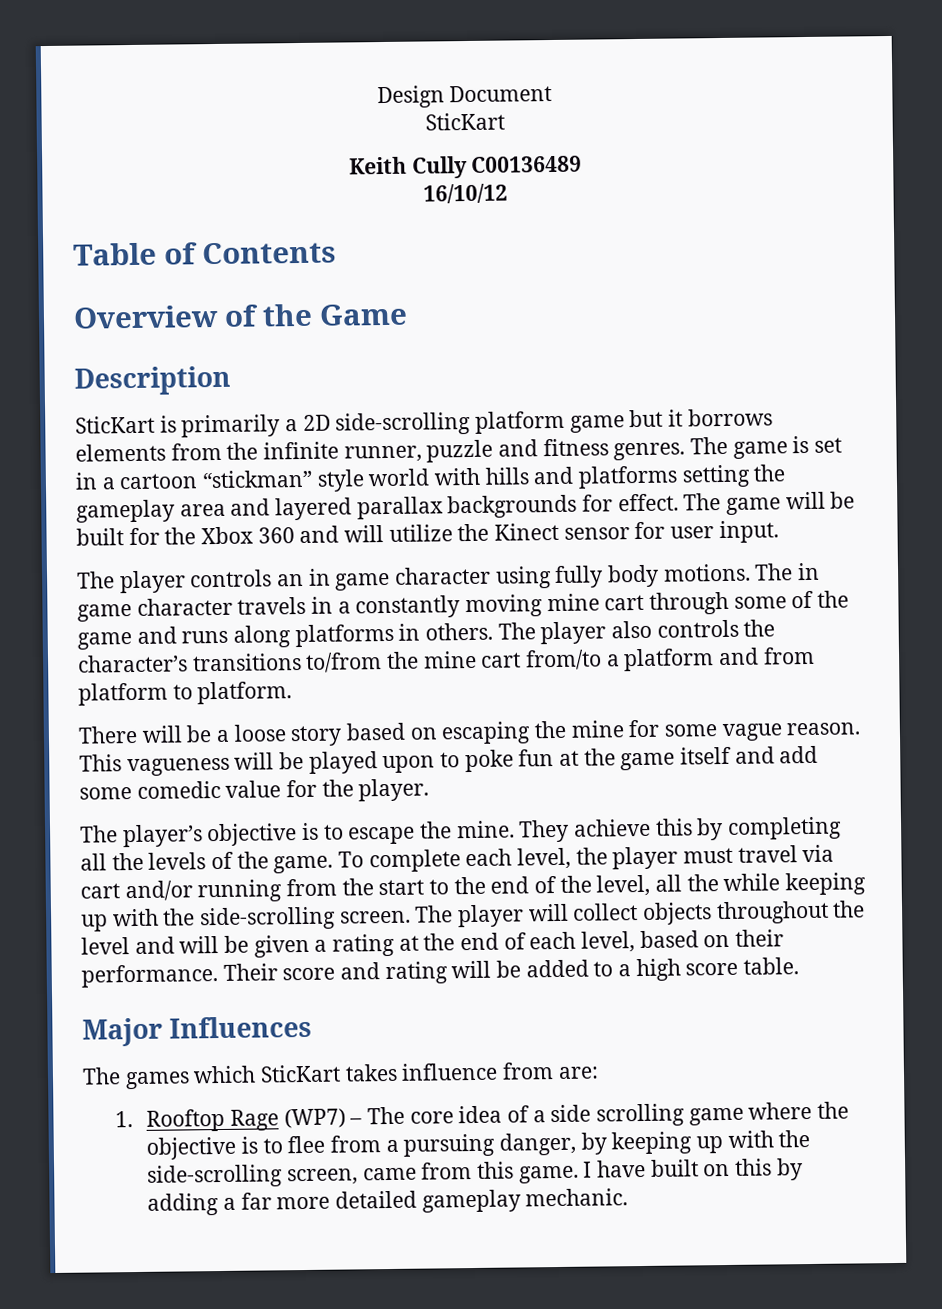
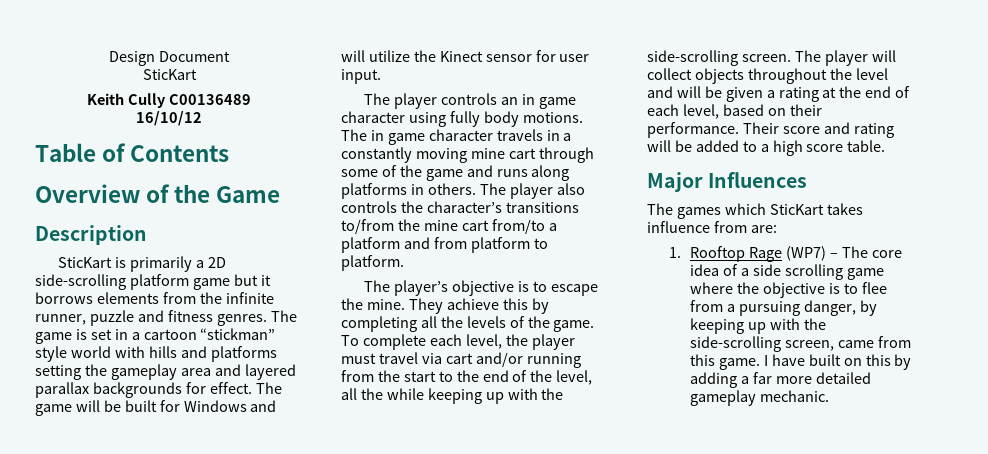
- The game will be built for the Xbox 360 and will utilize the Kinect sensor for user input.
+ The game will be built for Windows and will utilize the Kinect sensor for user input.
- There will be a loose story based on escaping the mine for some vague reason. This vagueness will be played upon to poke fun at the game itself and add some comedic value for the player.

